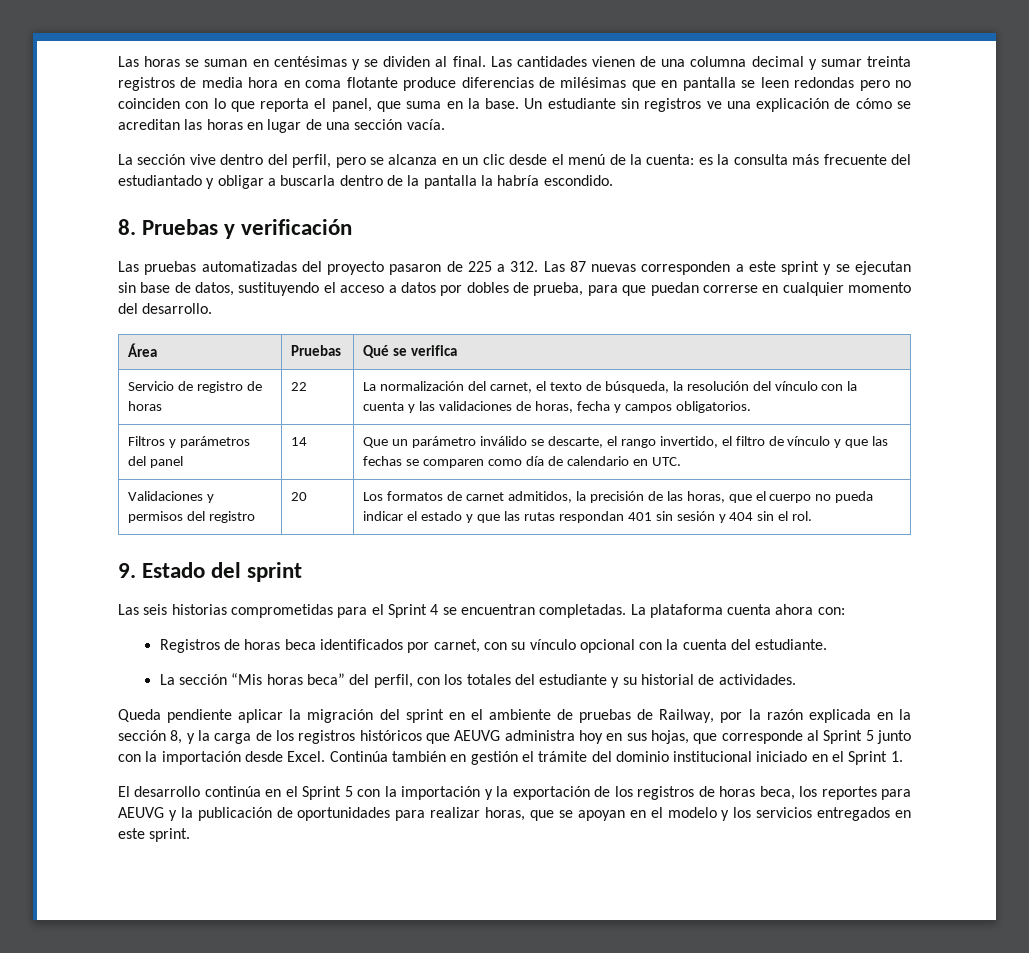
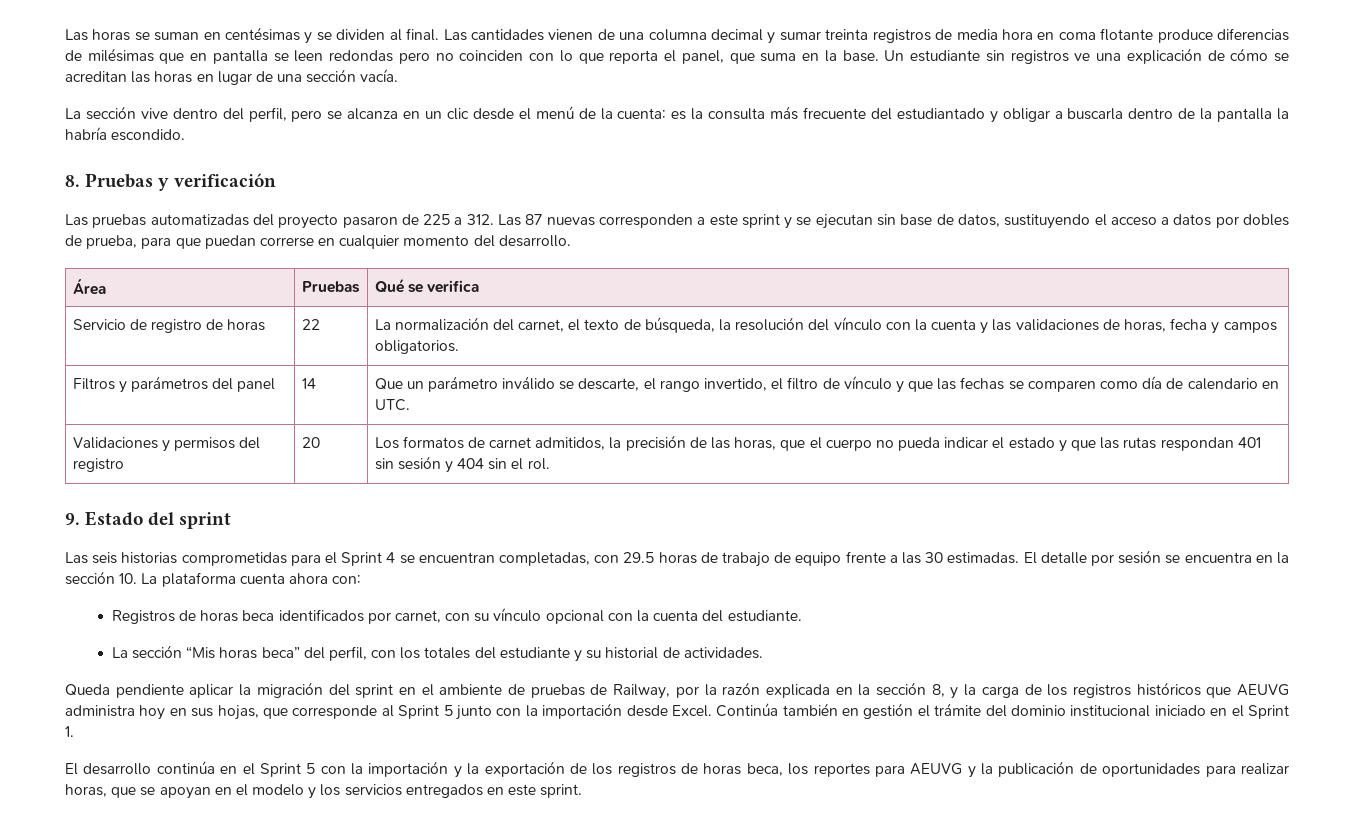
- Las seis historias comprometidas para el Sprint 4 se encuentran completadas. La plataforma cuenta ahora con:
+ Las seis historias comprometidas para el Sprint 4 se encuentran completadas, con 29.5 horas de trabajo de equipo frente a las 30 estimadas. El detalle por sesión se encuentra en la sección 10. La plataforma cuenta ahora con:

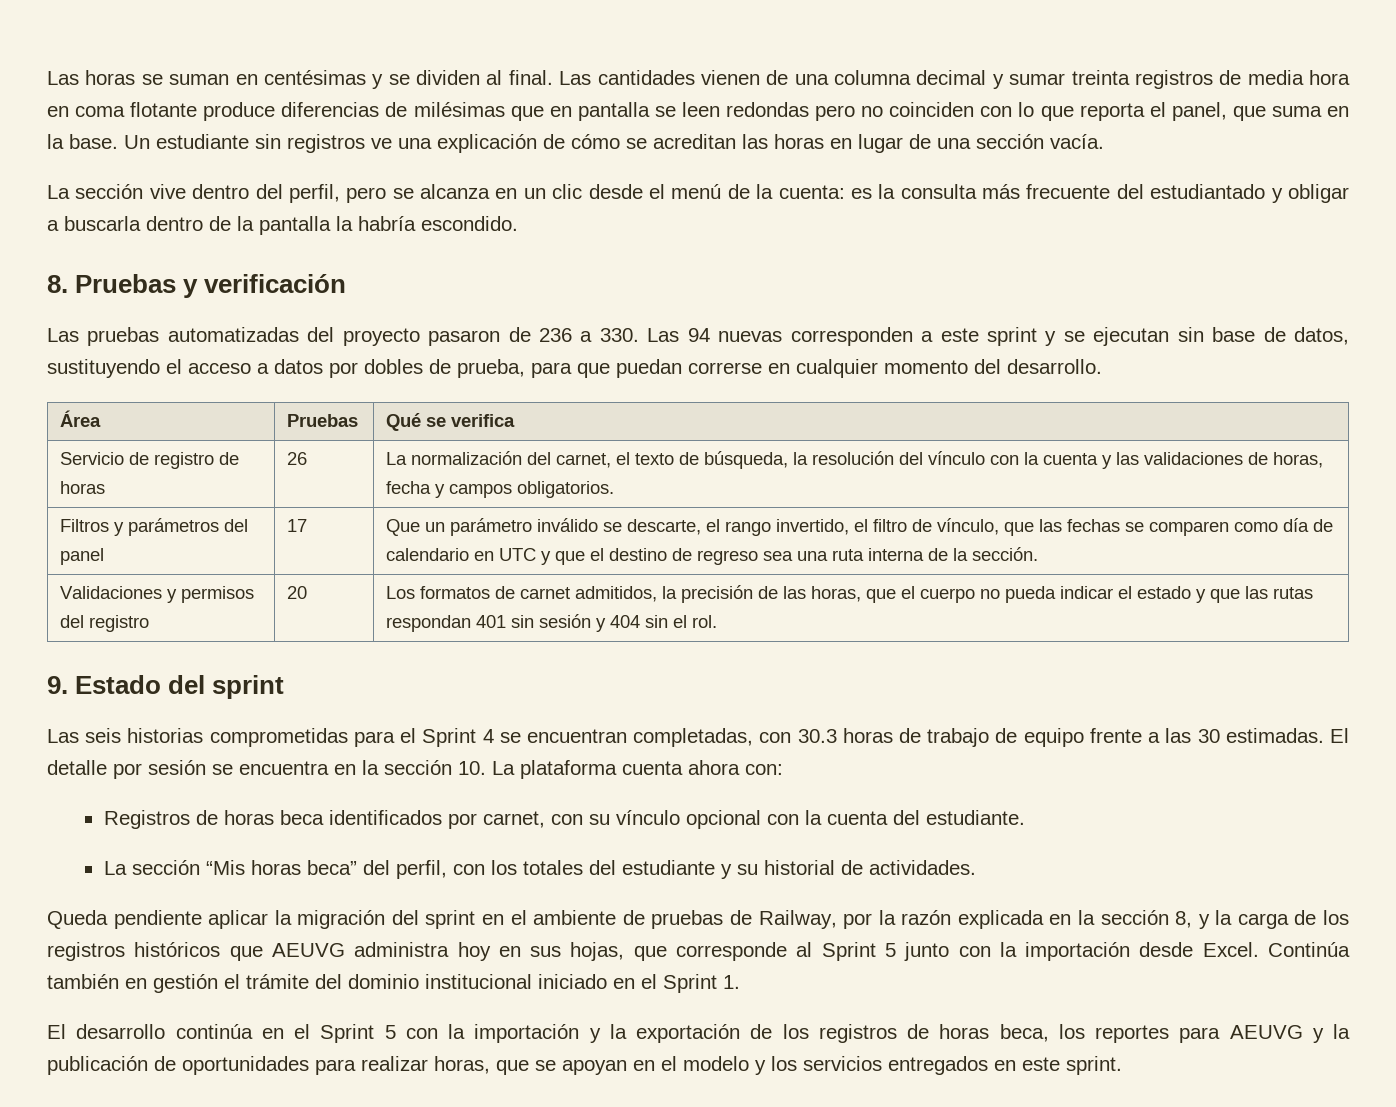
- Las pruebas automatizadas del proyecto pasaron de 225 a 312. Las 87 nuevas corresponden a este sprint y se ejecutan sin base de datos, sustituyendo el acceso a datos por dobles de prueba, para que puedan correrse en cualquier momento del desarrollo.
+ Las pruebas automatizadas del proyecto pasaron de 236 a 330. Las 94 nuevas corresponden a este sprint y se ejecutan sin base de datos, sustituyendo el acceso a datos por dobles de prueba, para que puedan correrse en cualquier momento del desarrollo.
- Servicio de registro de horas | 22 | La normalización del carnet, el texto de búsqueda, la resolución del vínculo con la cuenta y las validaciones de horas, fecha y campos obligatorios.
+ Servicio de registro de horas | 26 | La normalización del carnet, el texto de búsqueda, la resolución del vínculo con la cuenta y las validaciones de horas, fecha y campos obligatorios.
- 14
+ 17
- Que un parámetro inválido se descarte, el rango invertido, el filtro de vínculo y que las fechas se comparen como día de calendario en UTC.
+ Que un parámetro inválido se descarte, el rango invertido, el filtro de vínculo, que las fechas se comparen como día de calendario en UTC y que el destino de regreso sea una ruta interna de la sección.
- Las seis historias comprometidas para el Sprint 4 se encuentran completadas, con 29.5 horas de trabajo de equipo frente a las 30 estimadas.
+ Las seis historias comprometidas para el Sprint 4 se encuentran completadas, con 30.3 horas de trabajo de equipo frente a las 30 estimadas.

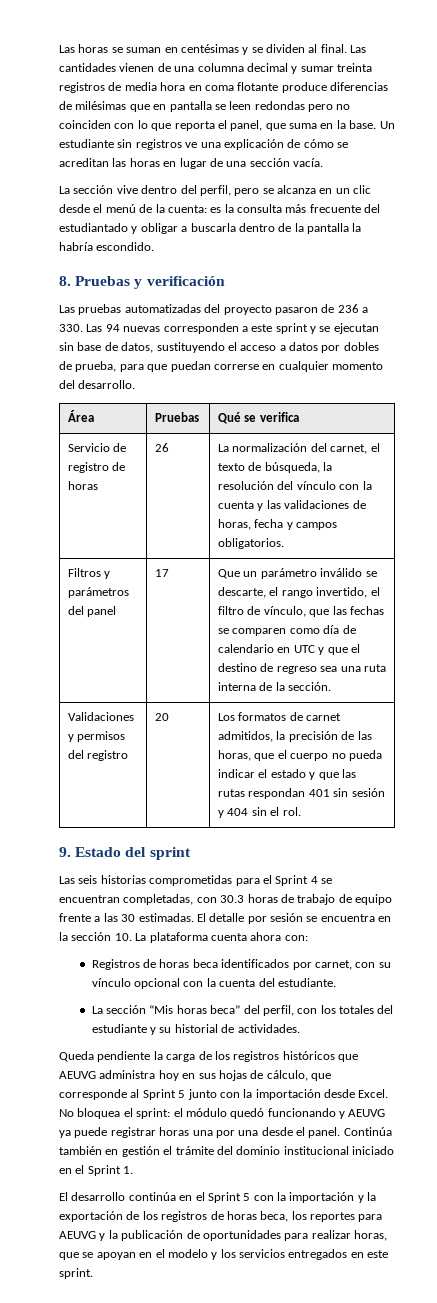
- Queda pendiente aplicar la migración del sprint en el ambiente de pruebas de Railway, por la razón explicada en la sección 8, y la carga de los registros históricos que AEUVG administra hoy en sus hojas, que corresponde al Sprint 5 junto con la importación desde Excel.
+ Queda pendiente la carga de los registros históricos que AEUVG administra hoy en sus hojas de cálculo, que corresponde al Sprint 5 junto con la importación desde Excel.
+ No bloquea el sprint: el módulo quedó funcionando y AEUVG ya puede registrar horas una por una desde el panel.

